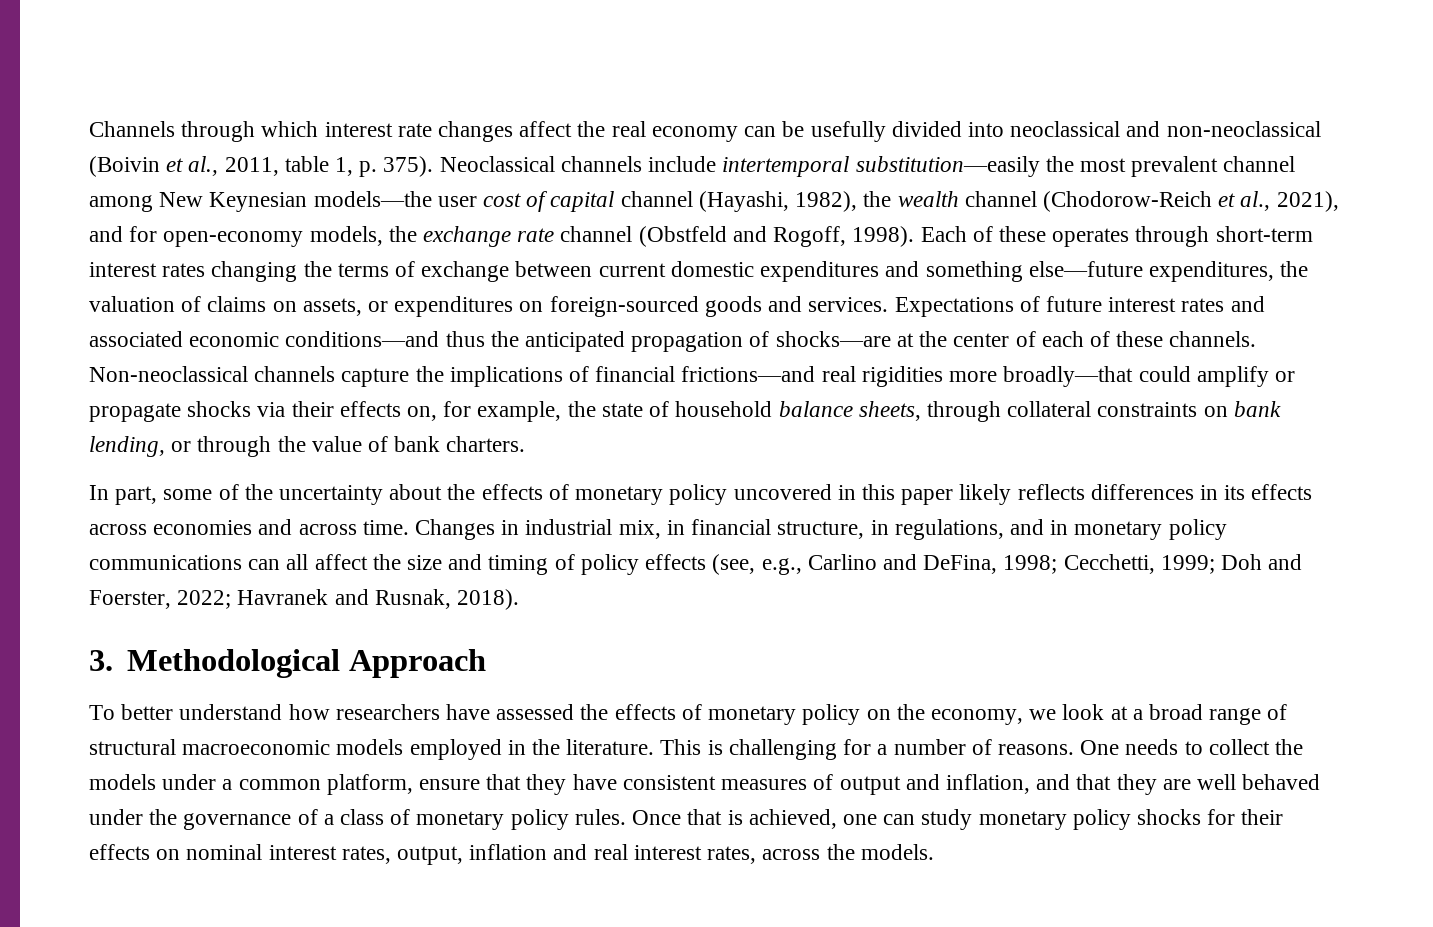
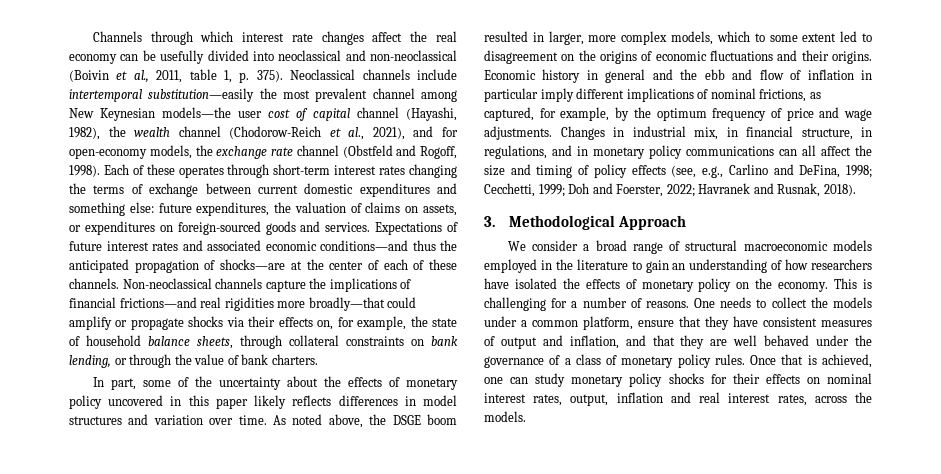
- Each of these operates through short-term interest rates changing the terms of exchange between current domestic expenditures and something else—future expenditures, the valuation of claims on assets, or expenditures on foreign-sourced goods and services.
+ Each of these operates through short-term interest rates changing the terms of exchange between current domestic expenditures and something else: future expenditures, the valuation of claims on assets, or expenditures on foreign-sourced goods and services.
- In part, some of the uncertainty about the effects of monetary policy uncovered in this paper likely reflects differences in its effects across economies and across time.
+ In part, some of the uncertainty about the effects of monetary policy uncovered in this paper likely reflects differences in model structures and variation over time. As noted above, the DSGE boom resulted in larger, more complex models, which to some extent led to disagreement on the origins of economic fluctuations and their origins. Economic history in general and the ebb and flow of inflation in particular imply different implications of nominal frictions, as captured, for example, by the optimum frequency of price and wage adjustments.
- To better understand how researchers have assessed the effects of monetary policy on the economy, we look at a broad range of structural macroeconomic models employed in the literature.
+ We consider a broad range of structural macroeconomic models employed in the literature to gain an understanding of how researchers have isolated the effects of monetary policy on the economy.

